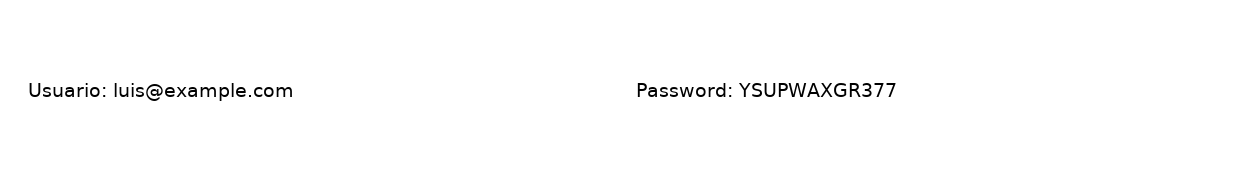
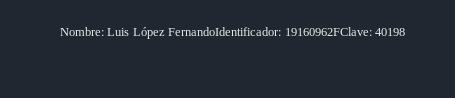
- Usuario: luis@example.com
- Password: YSUPWAXGR377
+ Nombre: Luis López FernandoIdentificador: 19160962FClave: 40198

